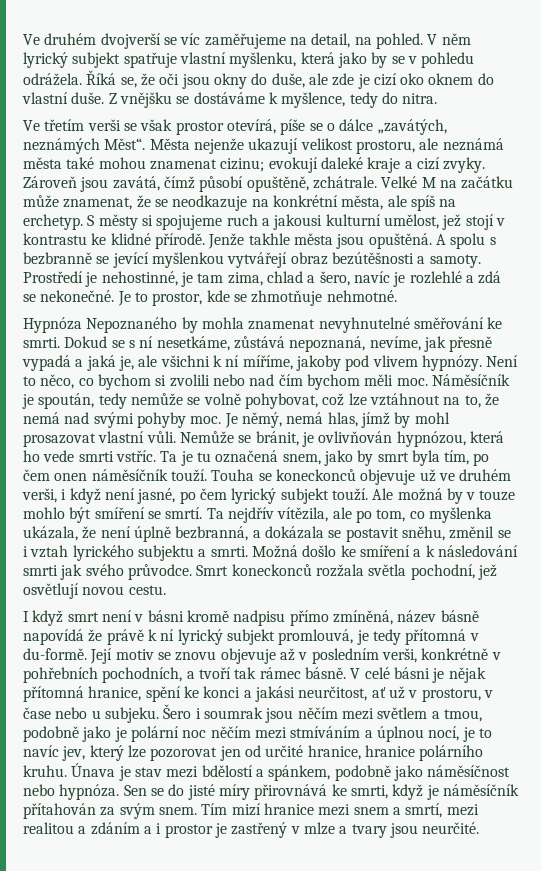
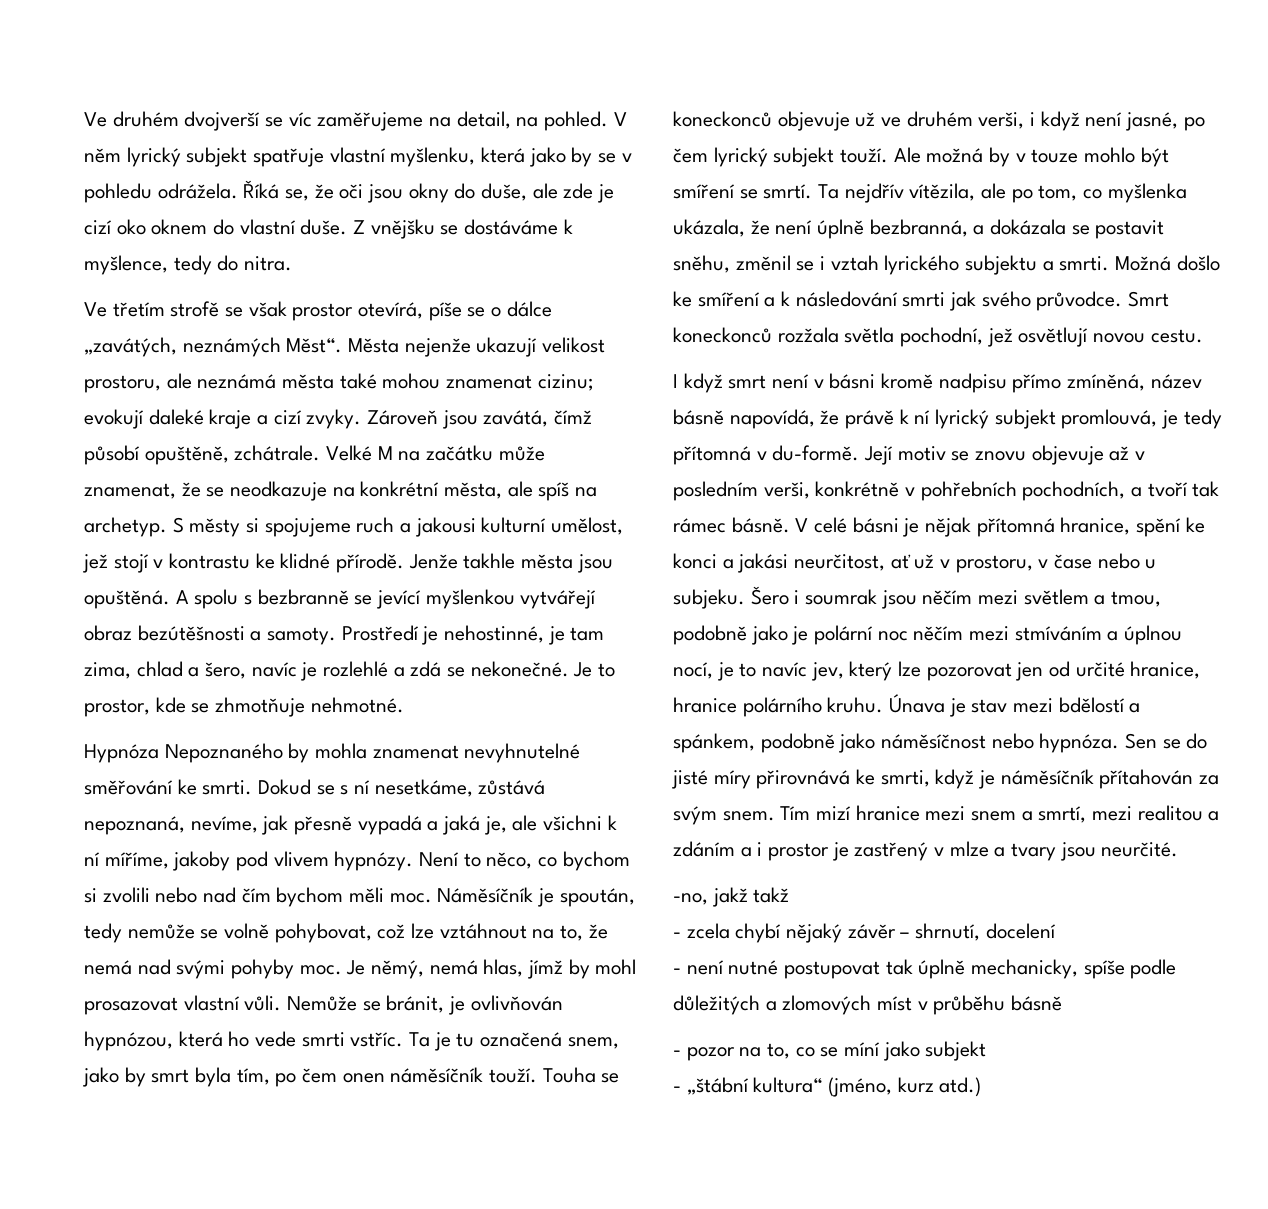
- Ve třetím verši se však prostor otevírá, píše se o dálce „zavátých, neznámých Měst“.
+ Ve třetím strofě se však prostor otevírá, píše se o dálce „zavátých, neznámých Měst“.
- Velké M na začátku může znamenat, že se neodkazuje na konkrétní města, ale spíš na erchetyp.
+ Velké M na začátku může znamenat, že se neodkazuje na konkrétní města, ale spíš na archetyp.
- I když smrt není v básni kromě nadpisu přímo zmíněná, název básně napovídá že právě k ní lyrický subjekt promlouvá, je tedy přítomná v du-formě.
+ I když smrt není v básni kromě nadpisu přímo zmíněná, název básně napovídá, že právě k ní lyrický subjekt promlouvá, je tedy přítomná v du-formě.
+ -no, jakž takž
+ - zcela chybí nějaký závěr – shrnutí, docelení
+ - není nutné postupovat tak úplně mechanicky, spíše podle důležitých a zlomových míst v průběhu básně
+ - pozor na to, co se míní jako subjekt
+ - „štábní kultura“ (jméno, kurz atd.)

